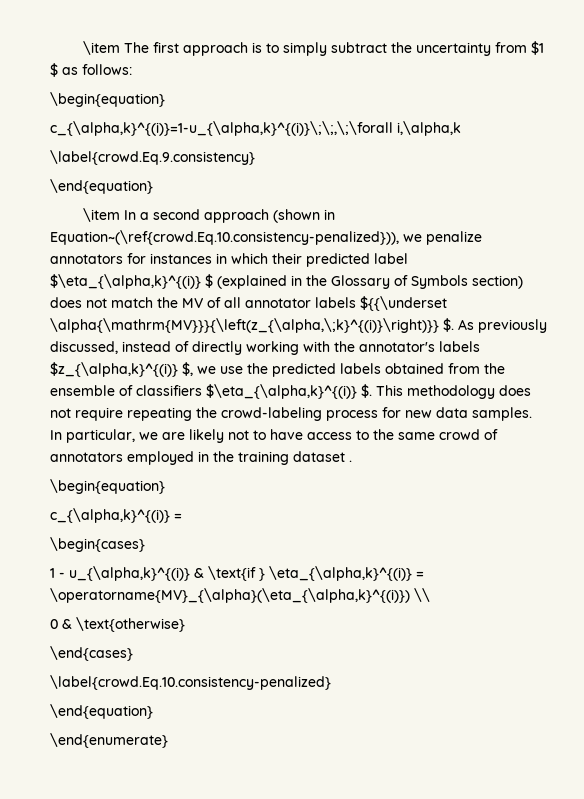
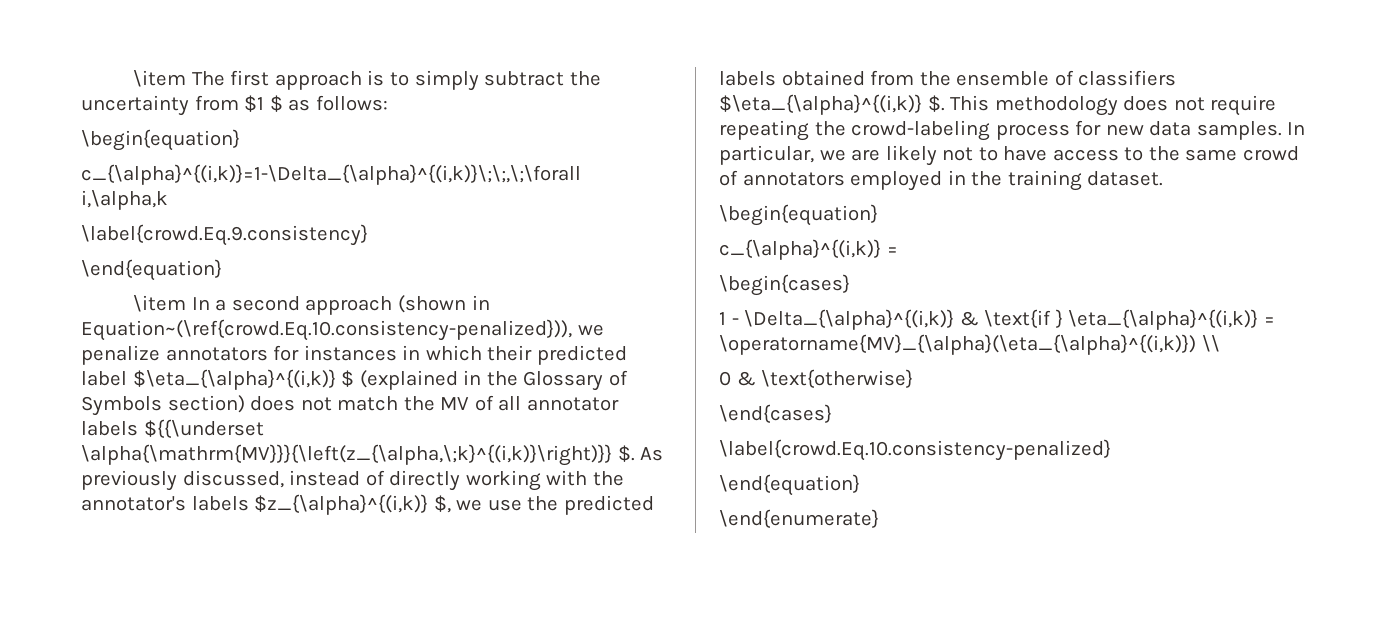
- c_{\alpha,k}^{(i)}=1-u_{\alpha,k}^{(i)}\;\;,\;\forall i,\alpha,k
+ c_{\alpha}^{(i,k)}=1-\Delta_{\alpha}^{(i,k)}\;\;,\;\forall i,\alpha,k
- \item In a second approach (shown in Equation~(\ref{crowd.Eq.10.consistency-penalized})), we penalize annotators for instances in which their predicted label $\eta_{\alpha,k}^{(i)} $ (explained in the Glossary of Symbols section) does not match the MV of all annotator labels ${{\underset \alpha{\mathrm{MV}}}{\left(z_{\alpha,\;k}^{(i)}\right)}} $.
+ \item In a second approach (shown in Equation~(\ref{crowd.Eq.10.consistency-penalized})), we penalize annotators for instances in which their predicted label $\eta_{\alpha}^{(i,k)} $ (explained in the Glossary of Symbols section) does not match the MV of all annotator labels ${{\underset \alpha{\mathrm{MV}}}{\left(z_{\alpha,\;k}^{(i,k)}\right)}} $.
- As previously discussed, instead of directly working with the annotator's labels $z_{\alpha,k}^{(i)} $, we use the predicted labels obtained from the ensemble of classifiers $\eta_{\alpha,k}^{(i)} $.
+ As previously discussed, instead of directly working with the annotator's labels $z_{\alpha}^{(i,k)} $, we use the predicted labels obtained from the ensemble of classifiers $\eta_{\alpha}^{(i,k)} $.
- In particular, we are likely not to have access to the same crowd of annotators employed in the training dataset .
+ In particular, we are likely not to have access to the same crowd of annotators employed in the training dataset.
  \begin{equation}
- c_{\alpha,k}^{(i)} =
+ c_{\alpha}^{(i,k)} =
- 1 - u_{\alpha,k}^{(i)} & \text{if } \eta_{\alpha,k}^{(i)} = \operatorname{MV}_{\alpha}(\eta_{\alpha,k}^{(i)}) \\
+ 1 - \Delta_{\alpha}^{(i,k)} & \text{if } \eta_{\alpha}^{(i,k)} = \operatorname{MV}_{\alpha}(\eta_{\alpha}^{(i,k)}) \\

